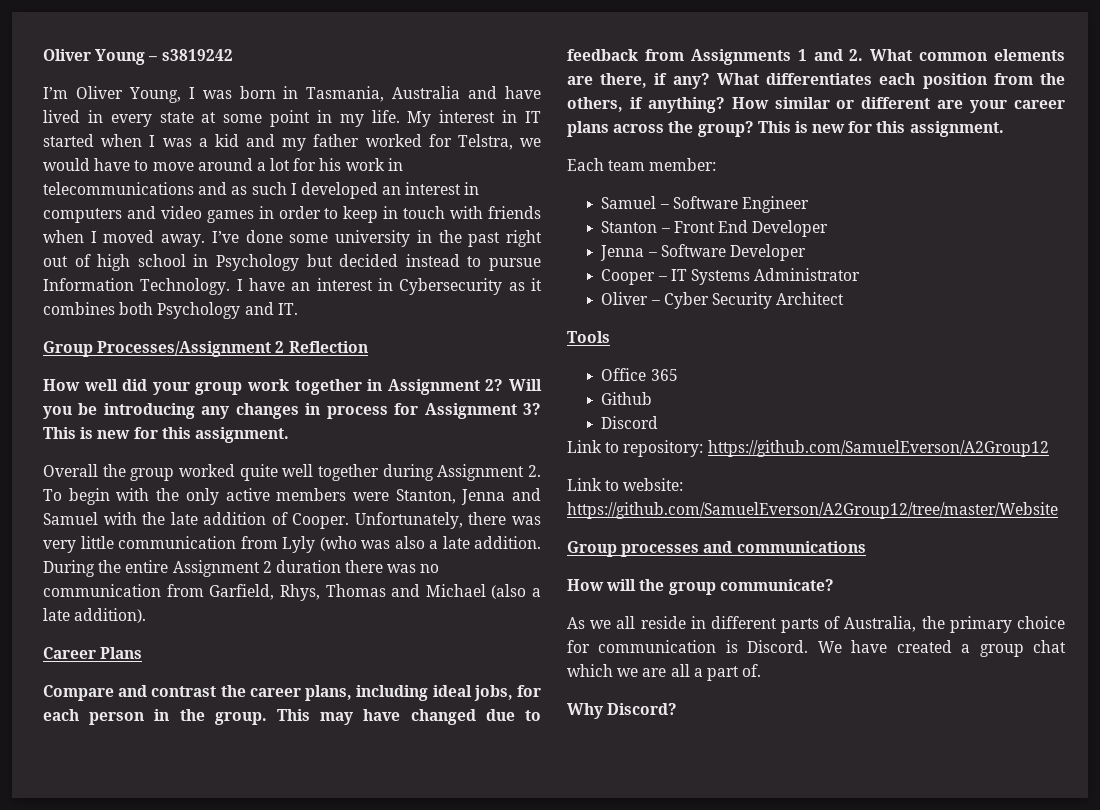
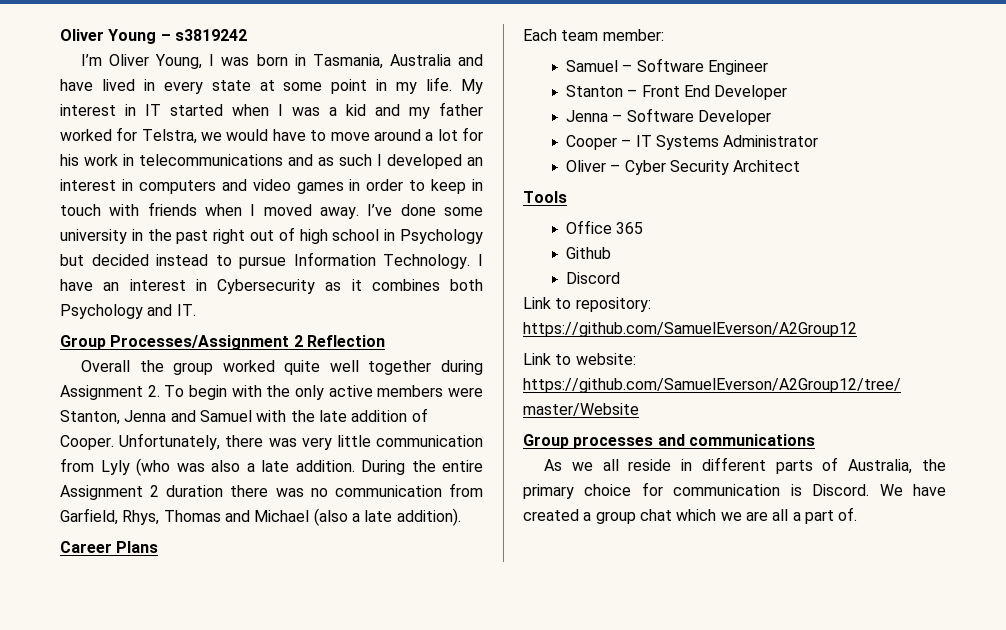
- How well did your group work together in Assignment 2? Will you be introducing any changes in process for Assignment 3? This is new for this assignment.
- Compare and contrast the career plans, including ideal jobs, for each person in the group. This may have changed due to feedback from Assignments 1 and 2. What common elements are there, if any? What differentiates each position from the others, if anything? How similar or different are your career plans across the group? This is new for this assignment.
- How will the group communicate?
- Why Discord?

